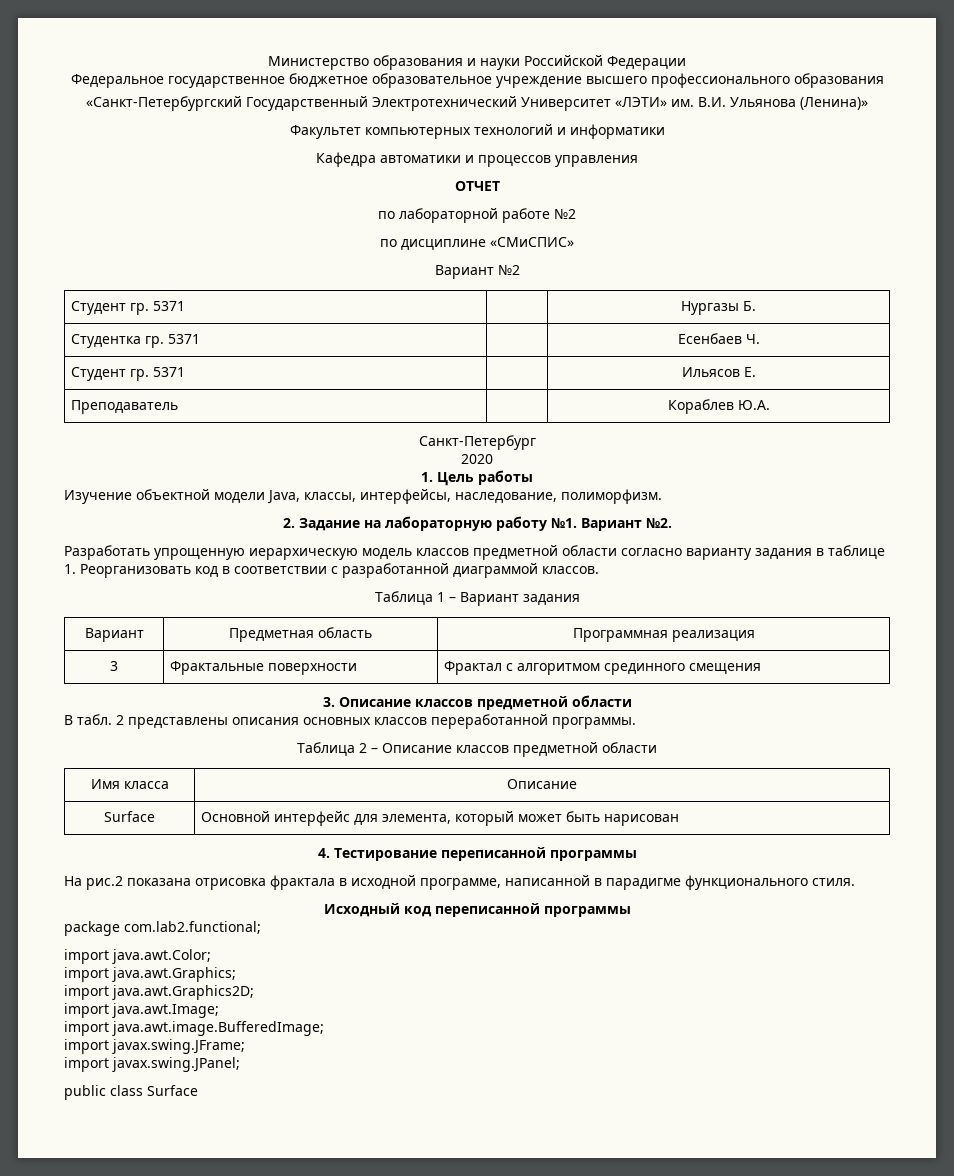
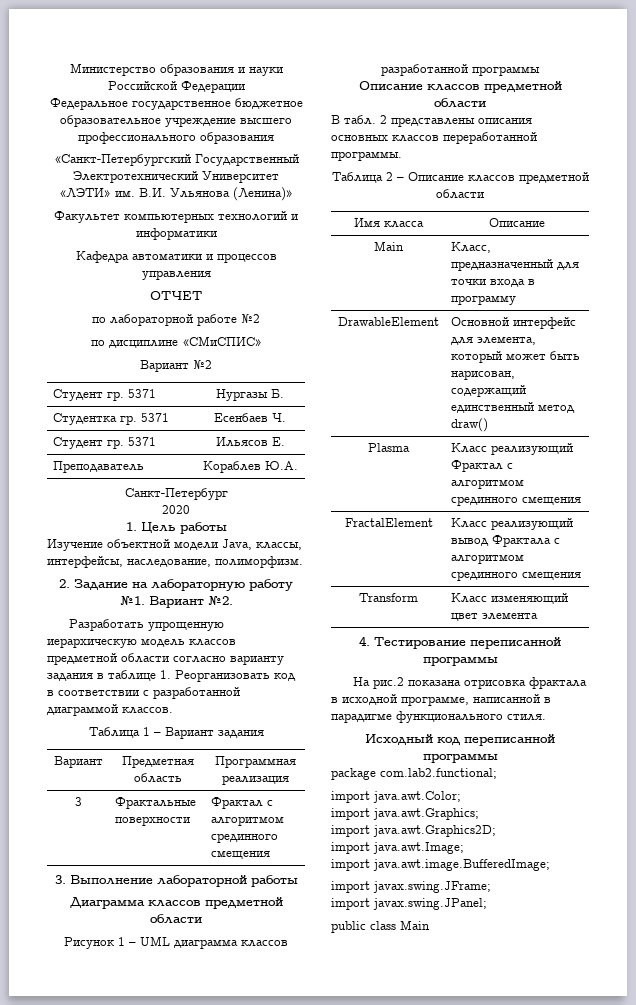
- 3. Описание классов предметной области
+ 3. Выполнение лабораторной работы
+ Диаграмма классов предметной области
+ Рисунок 1 – UML диаграмма классов разработанной программы
+ Описание классов предметной области
- Surface | Основной интерфейс для элемента, который может быть нарисован
+ Main | Класс, предназначенный для точки входа в программу
+ DrawableElement | Основной интерфейс для элемента, который может быть нарисован, содержащий единственный метод draw()
+ Plasma | Класс реализующий Фрактал с алгоритмом срединного смещения
+ FractalElement | Класс реализующий вывод Фрактала с алгоритмом срединного смещения
+ Transform | Класс изменяющий цвет элемента
- public class Surface
+ public class Main

